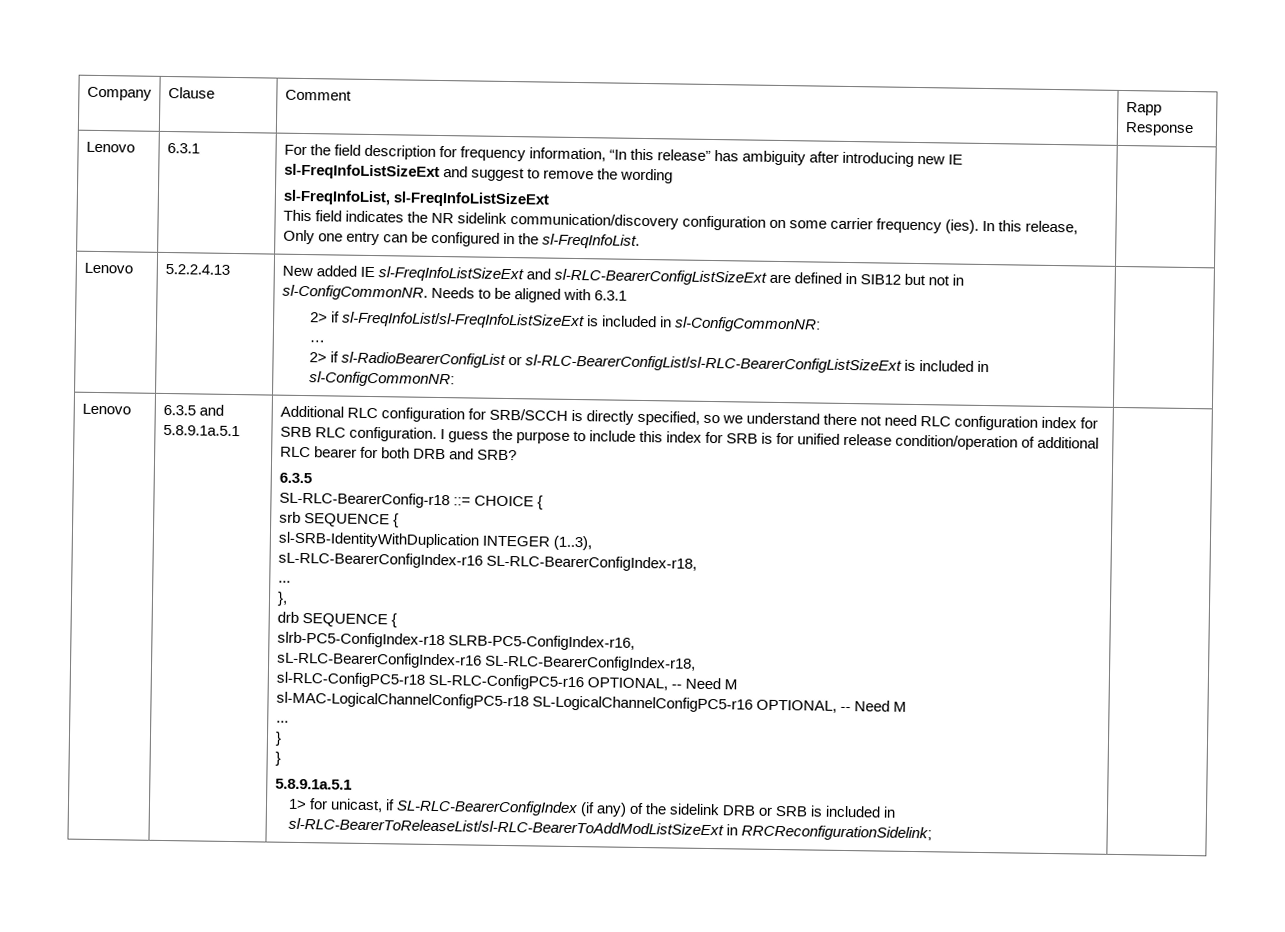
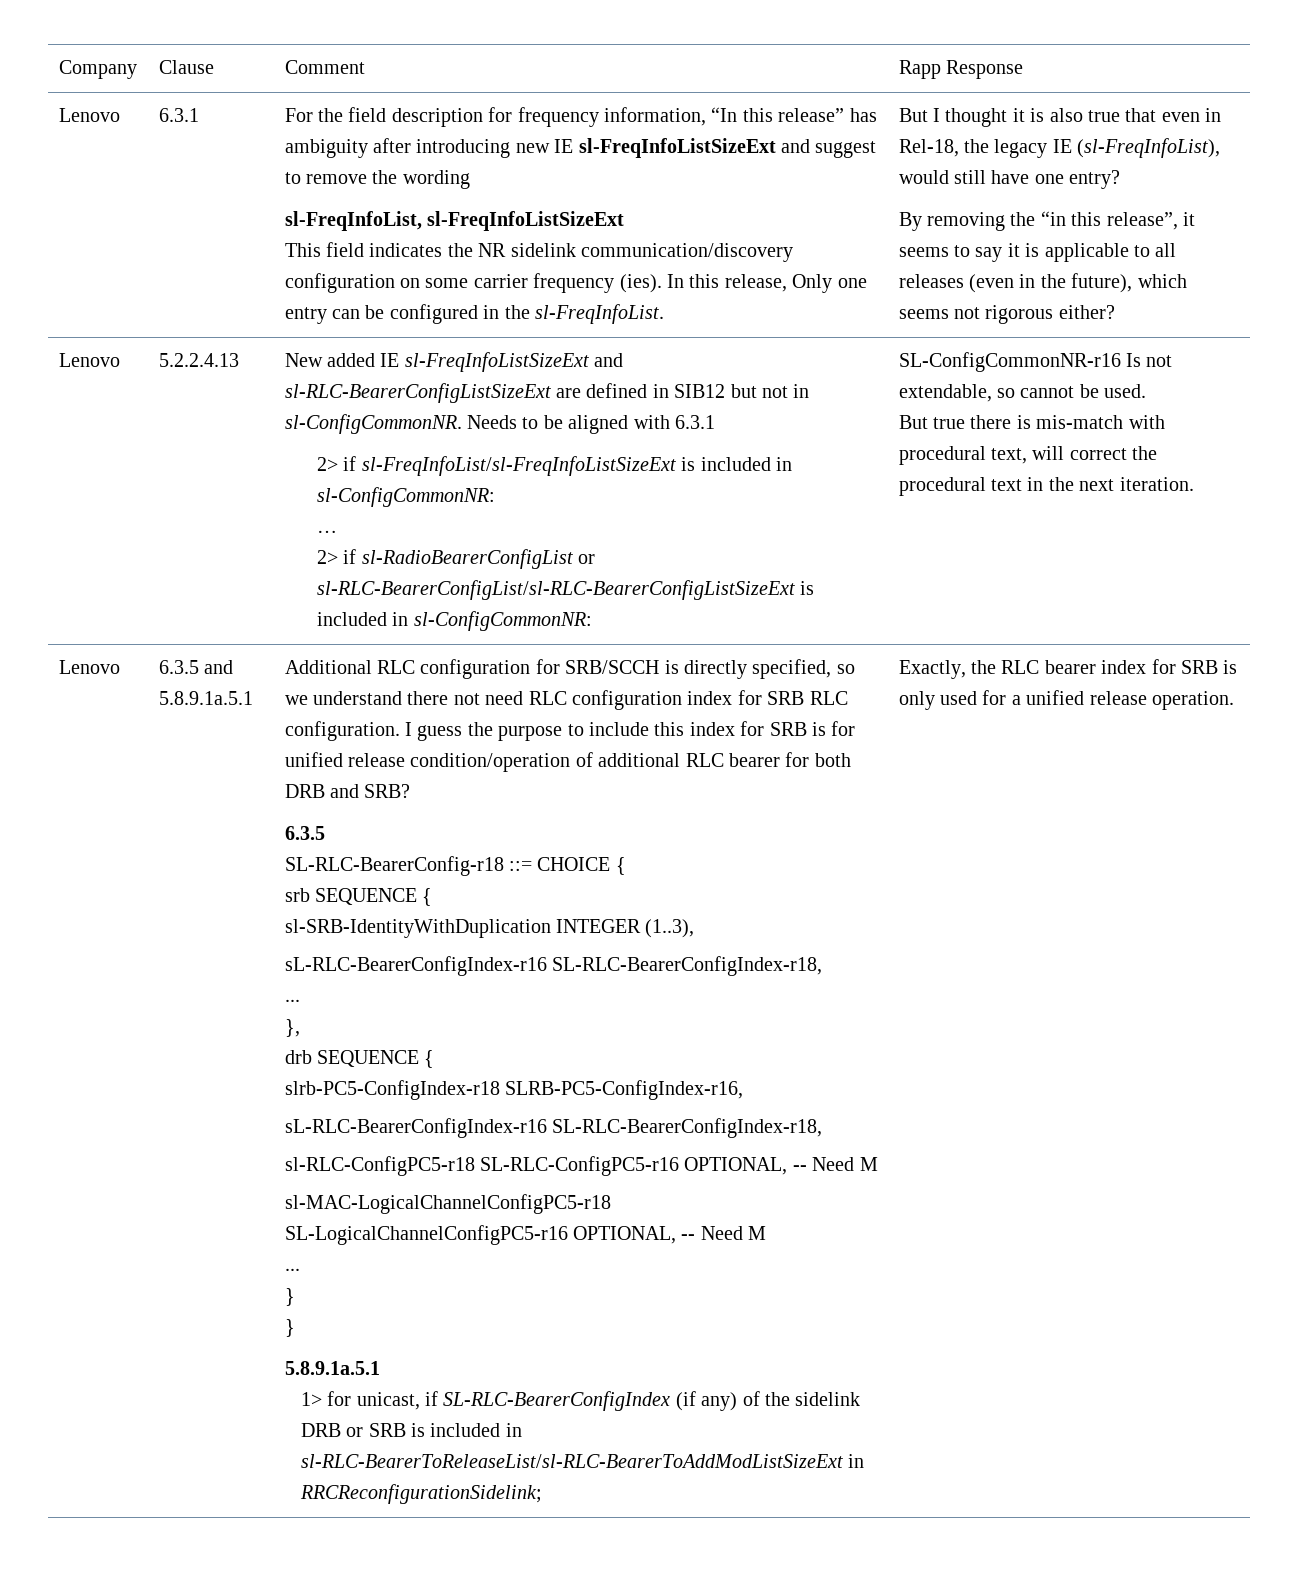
+ But I thought it is also true that even in Rel-18, the legacy IE (sl-FreqInfoList), would still have one entry?
+ By removing the “in this release”, it seems to say it is applicable to all releases (even in the future), which seems not rigorous either?
+ SL-ConfigCommonNR-r16 Is not extendable, so cannot be used.
+ But true there is mis-match with procedural text, will correct the procedural text in the next iteration.
+ Exactly, the RLC bearer index for SRB is only used for a unified release operation.

